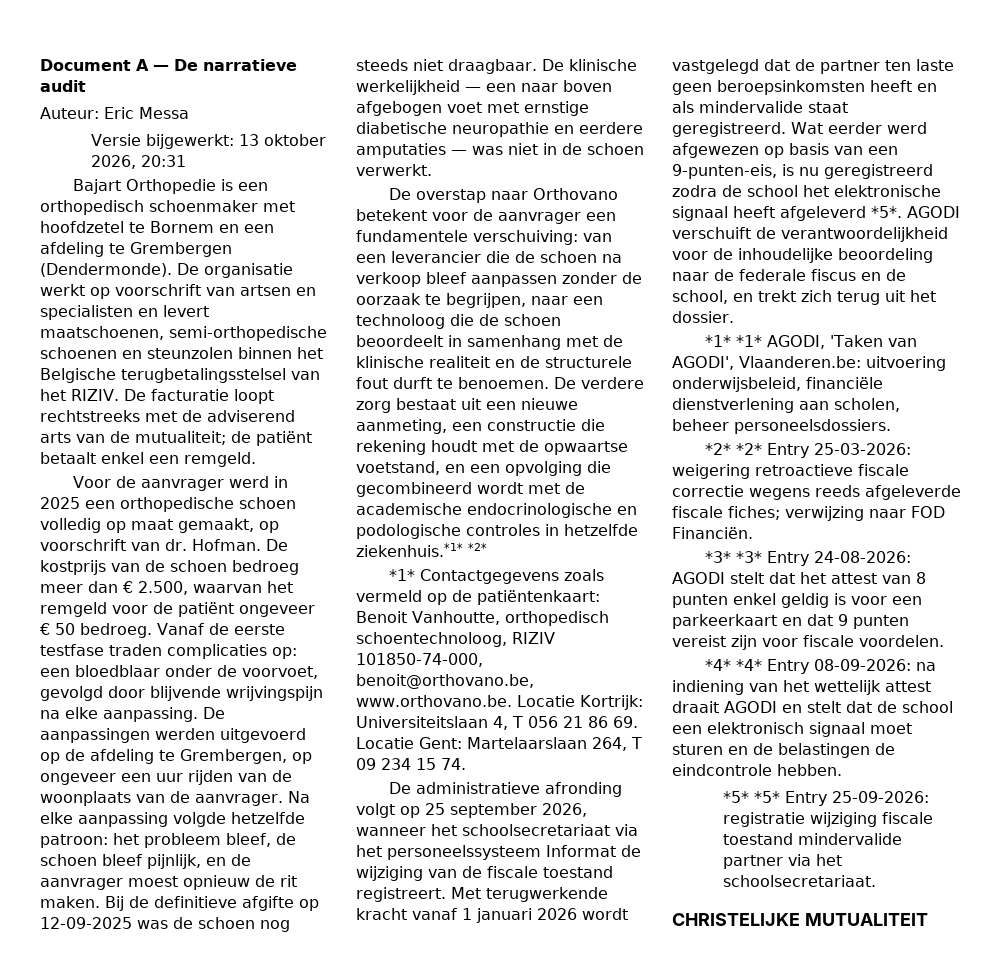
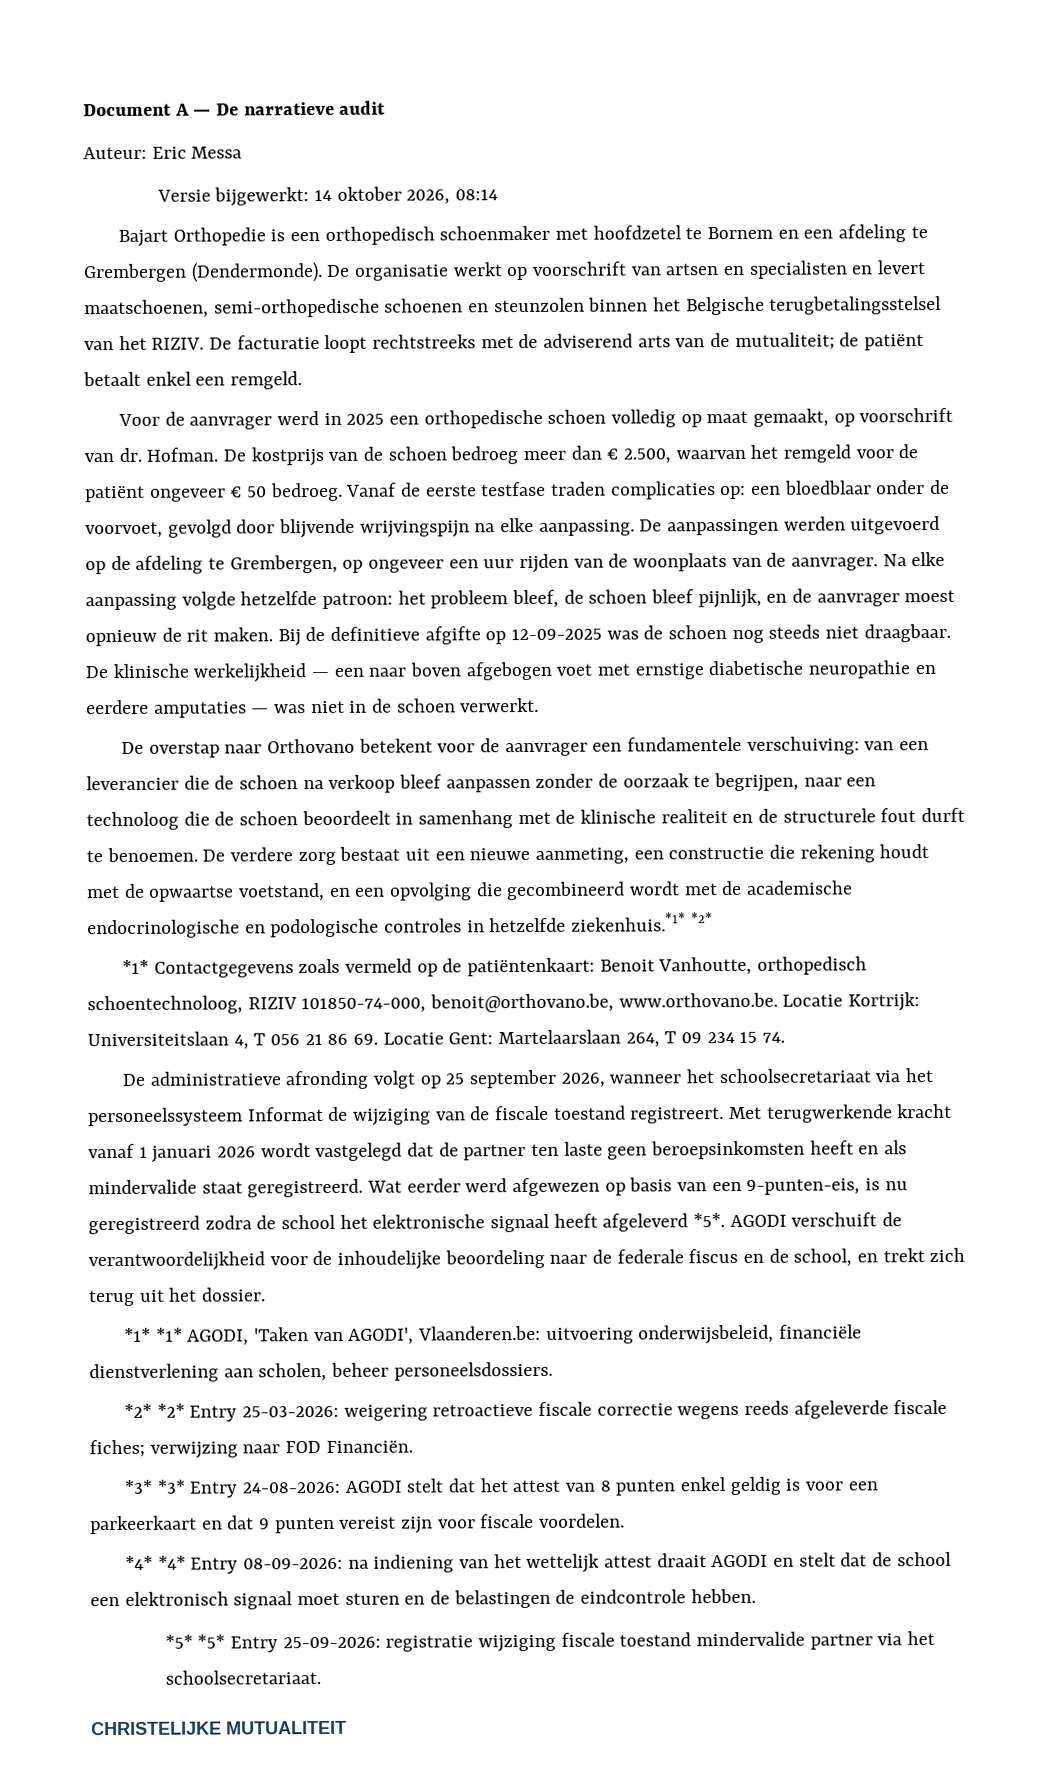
- Versie bijgewerkt: 13 oktober 2026, 20:31
+ Versie bijgewerkt: 14 oktober 2026, 08:14

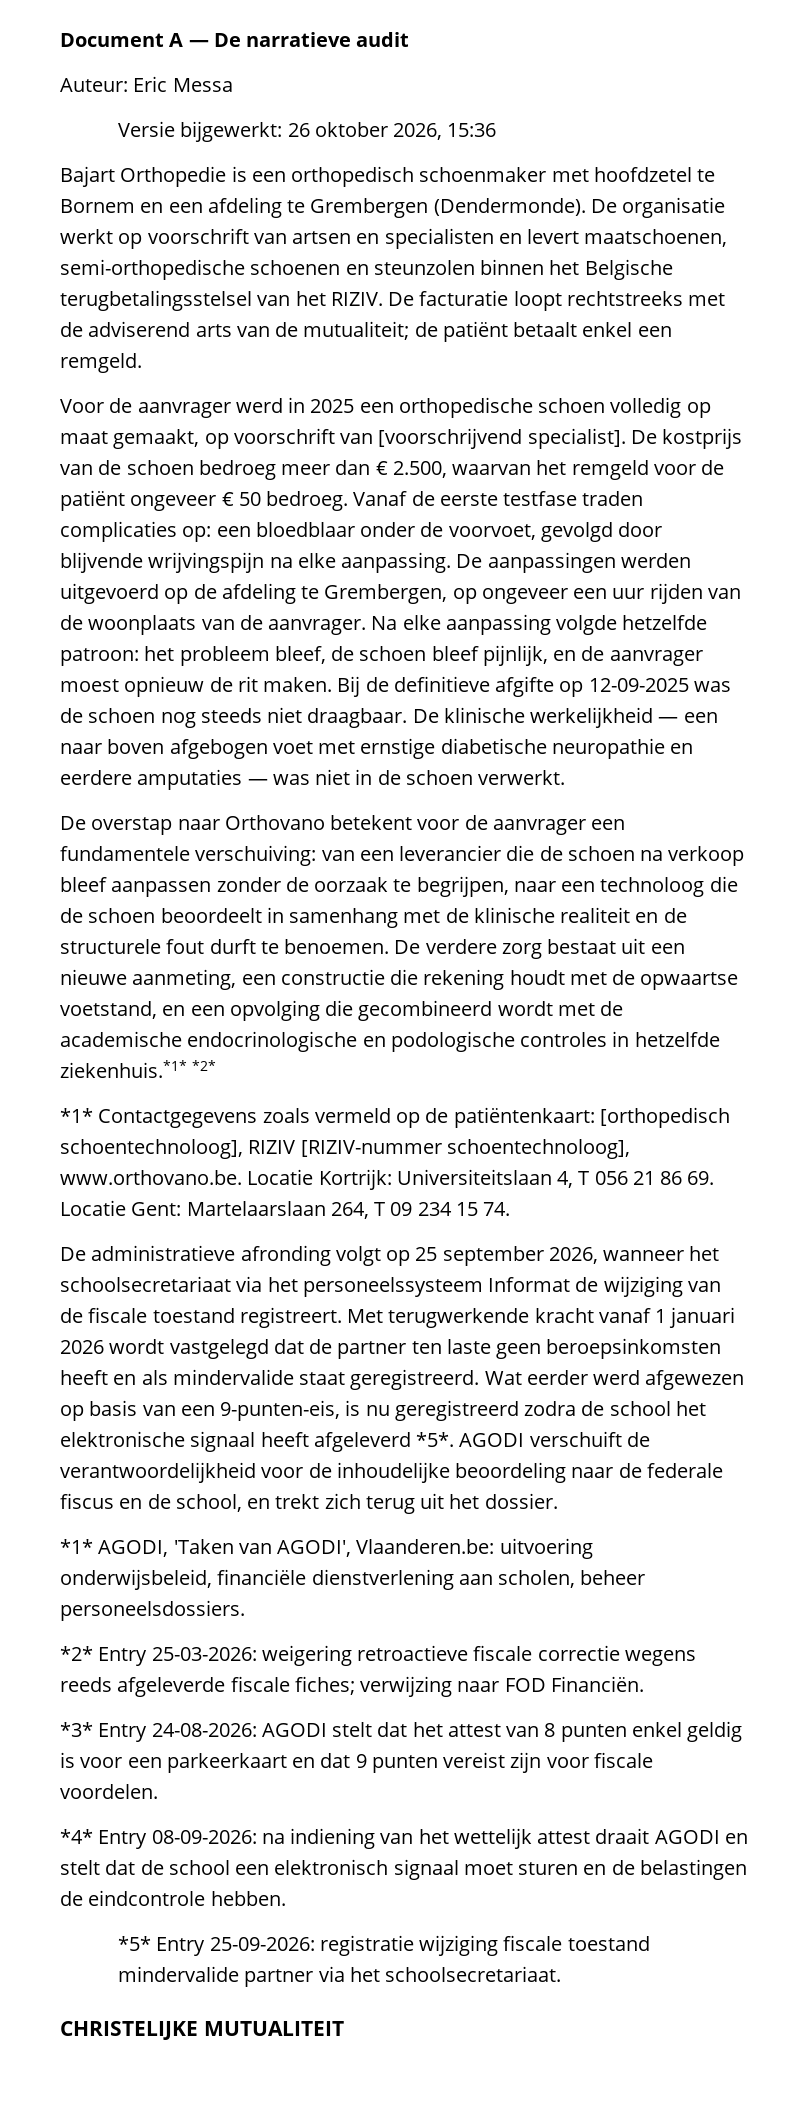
- Versie bijgewerkt: 14 oktober 2026, 08:14
+ Versie bijgewerkt: 26 oktober 2026, 15:36
- Voor de aanvrager werd in 2025 een orthopedische schoen volledig op maat gemaakt, op voorschrift van dr. Hofman.
+ Voor de aanvrager werd in 2025 een orthopedische schoen volledig op maat gemaakt, op voorschrift van [voorschrijvend specialist].
- *1* Contactgegevens zoals vermeld op de patiëntenkaart: Benoit Vanhoutte, orthopedisch schoentechnoloog, RIZIV 101850-74-000, benoit@orthovano.be, www.orthovano.be. Locatie Kortrijk: Universiteitslaan 4, T 056 21 86 69. Locatie Gent: Martelaarslaan 264, T 09 234 15 74.
+ *1* Contactgegevens zoals vermeld op de patiëntenkaart: [orthopedisch schoentechnoloog], RIZIV [RIZIV-nummer schoentechnoloog], www.orthovano.be. Locatie Kortrijk: Universiteitslaan 4, T 056 21 86 69. Locatie Gent: Martelaarslaan 264, T 09 234 15 74.
- *1* *1* AGODI, 'Taken van AGODI', Vlaanderen.be: uitvoering onderwijsbeleid, financiële dienstverlening aan scholen, beheer personeelsdossiers.
+ *1* AGODI, 'Taken van AGODI', Vlaanderen.be: uitvoering onderwijsbeleid, financiële dienstverlening aan scholen, beheer personeelsdossiers.
- *2* *2* Entry 25-03-2026: weigering retroactieve fiscale correctie wegens reeds afgeleverde fiscale fiches; verwijzing naar FOD Financiën.
+ *2* Entry 25-03-2026: weigering retroactieve fiscale correctie wegens reeds afgeleverde fiscale fiches; verwijzing naar FOD Financiën.
- *3* *3* Entry 24-08-2026: AGODI stelt dat het attest van 8 punten enkel geldig is voor een parkeerkaart en dat 9 punten vereist zijn voor fiscale voordelen.
+ *3* Entry 24-08-2026: AGODI stelt dat het attest van 8 punten enkel geldig is voor een parkeerkaart en dat 9 punten vereist zijn voor fiscale voordelen.
- *4* *4* Entry 08-09-2026: na indiening van het wettelijk attest draait AGODI en stelt dat de school een elektronisch signaal moet sturen en de belastingen de eindcontrole hebben.
+ *4* Entry 08-09-2026: na indiening van het wettelijk attest draait AGODI en stelt dat de school een elektronisch signaal moet sturen en de belastingen de eindcontrole hebben.
- *5* *5* Entry 25-09-2026: registratie wijziging fiscale toestand mindervalide partner via het schoolsecretariaat.
+ *5* Entry 25-09-2026: registratie wijziging fiscale toestand mindervalide partner via het schoolsecretariaat.

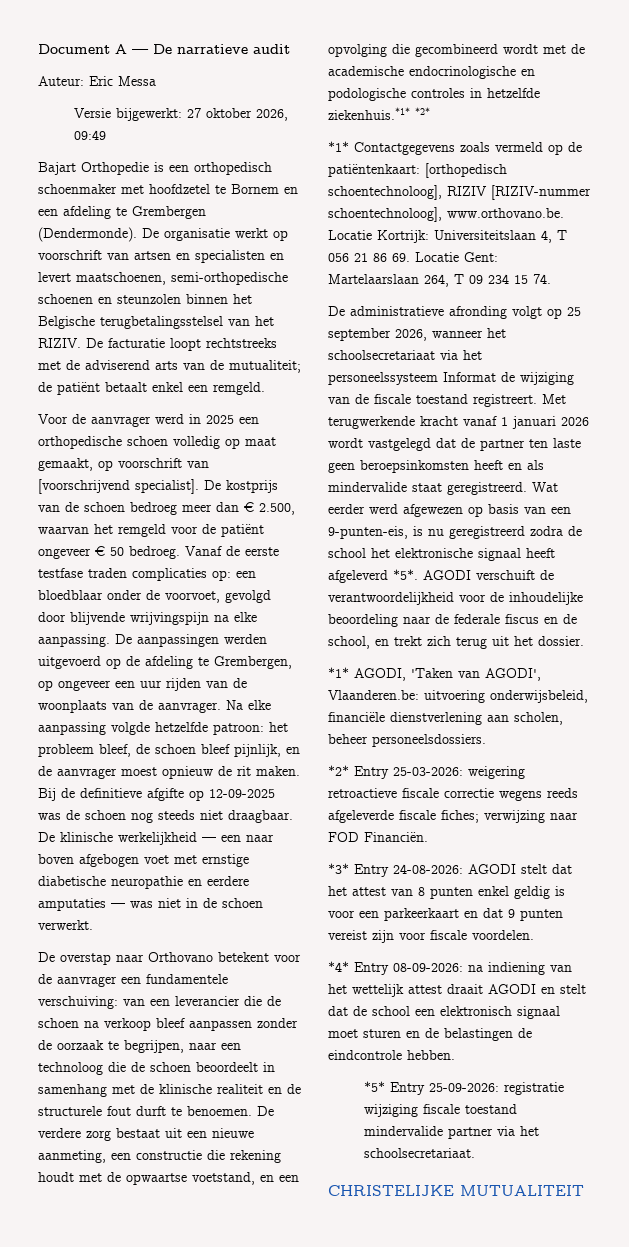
- Versie bijgewerkt: 26 oktober 2026, 15:36
+ Versie bijgewerkt: 27 oktober 2026, 09:49

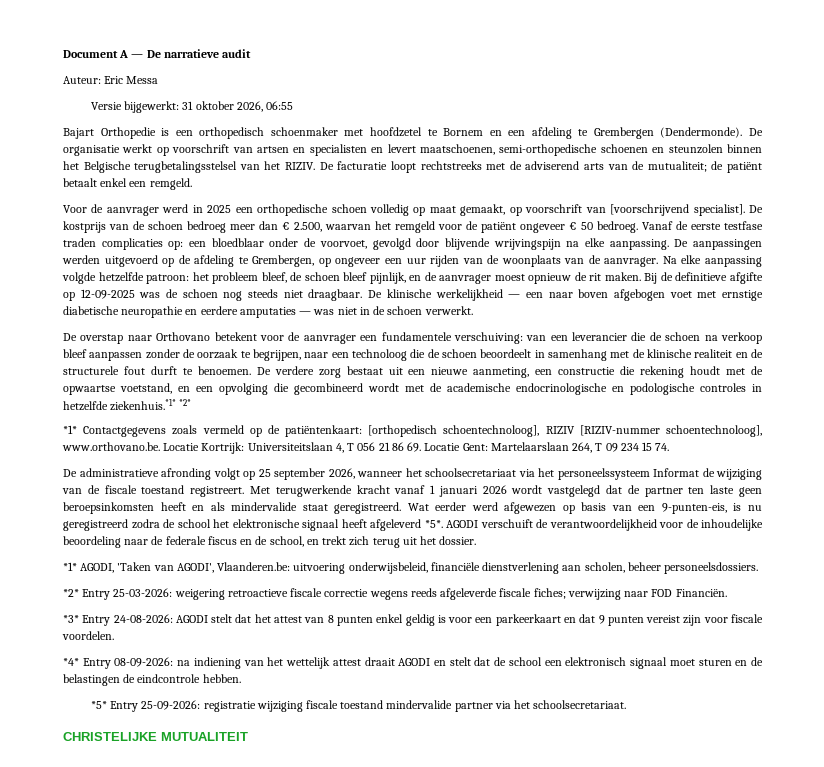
- Versie bijgewerkt: 27 oktober 2026, 09:49
+ Versie bijgewerkt: 31 oktober 2026, 06:55

